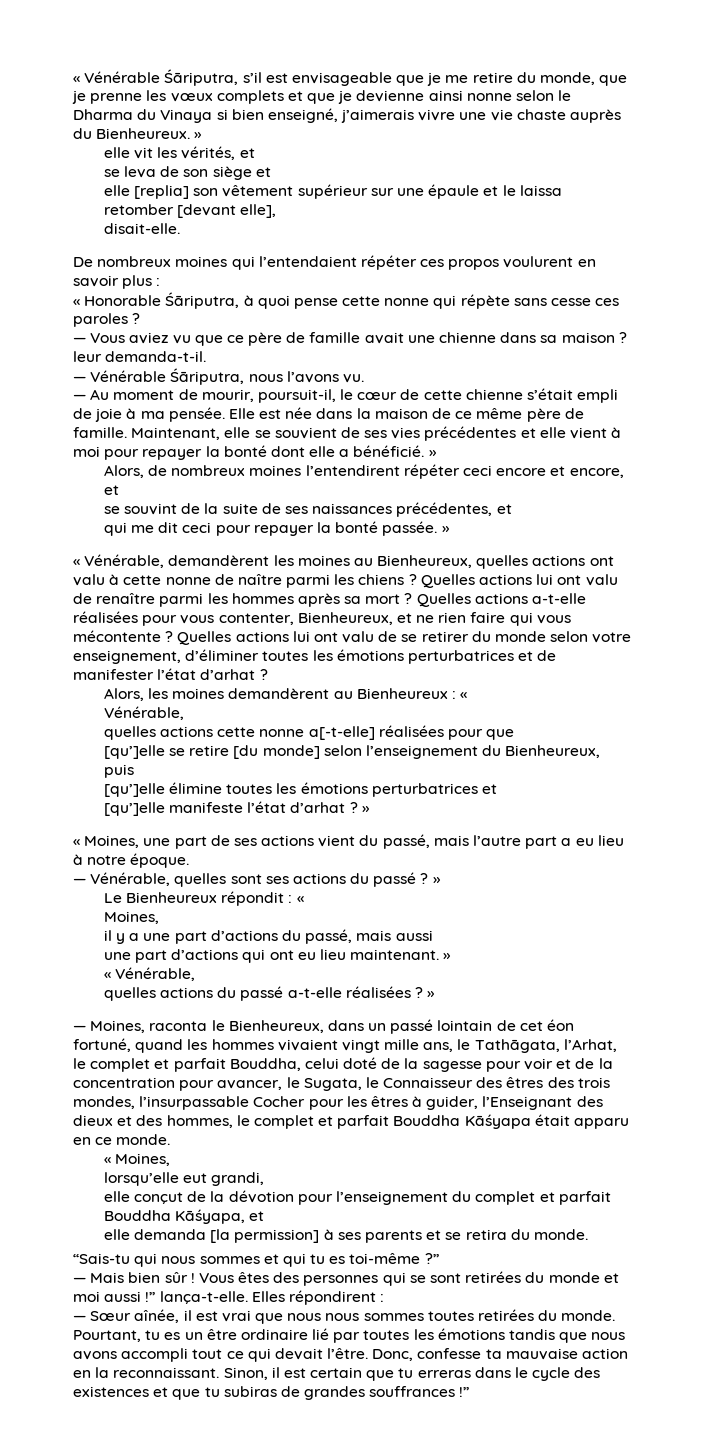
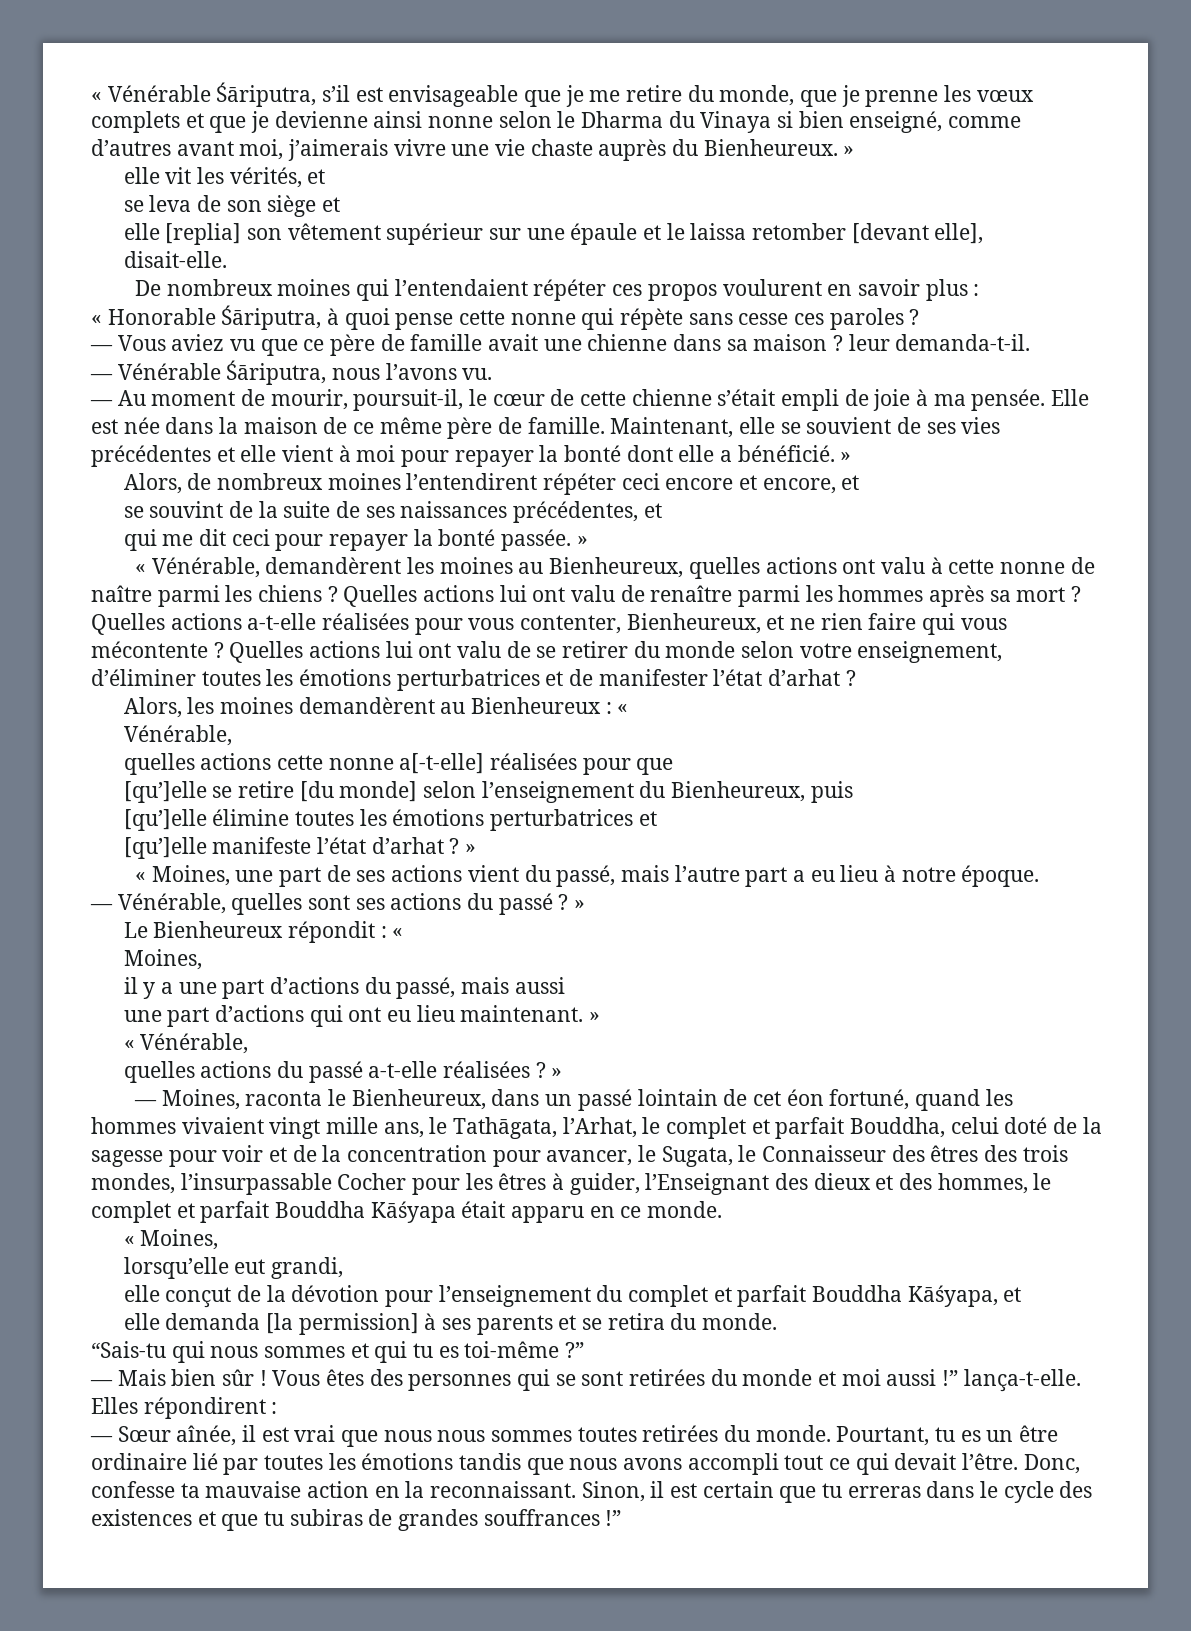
- « Vénérable Śāriputra, s’il est envisageable que je me retire du monde, que je prenne les vœux complets et que je devienne ainsi nonne selon le Dharma du Vinaya si bien enseigné, j’aimerais vivre une vie chaste auprès du Bienheureux. »
+ « Vénérable Śāriputra, s’il est envisageable que je me retire du monde, que je prenne les vœux complets et que je devienne ainsi nonne selon le Dharma du Vinaya si bien enseigné, comme d’autres avant moi, j’aimerais vivre une vie chaste auprès du Bienheureux. »

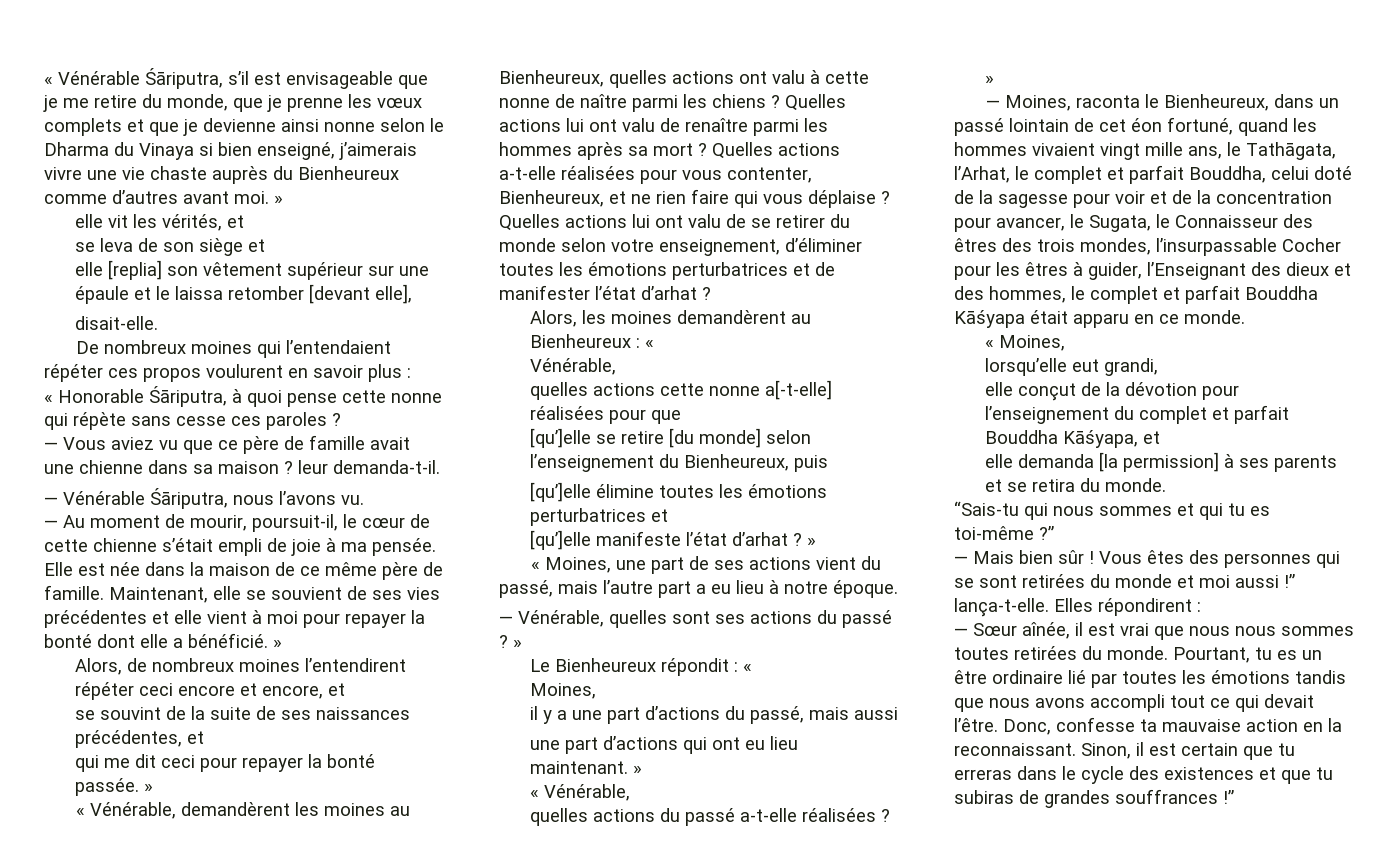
- « Vénérable Śāriputra, s’il est envisageable que je me retire du monde, que je prenne les vœux complets et que je devienne ainsi nonne selon le Dharma du Vinaya si bien enseigné, comme d’autres avant moi, j’aimerais vivre une vie chaste auprès du Bienheureux. »
+ « Vénérable Śāriputra, s’il est envisageable que je me retire du monde, que je prenne les vœux complets et que je devienne ainsi nonne selon le Dharma du Vinaya si bien enseigné, j’aimerais vivre une vie chaste auprès du Bienheureux comme d’autres avant moi. »
- Quelles actions a-t-elle réalisées pour vous contenter, Bienheureux, et ne rien faire qui vous mécontente ?
+ Quelles actions a-t-elle réalisées pour vous contenter, Bienheureux, et ne rien faire qui vous déplaise ?

